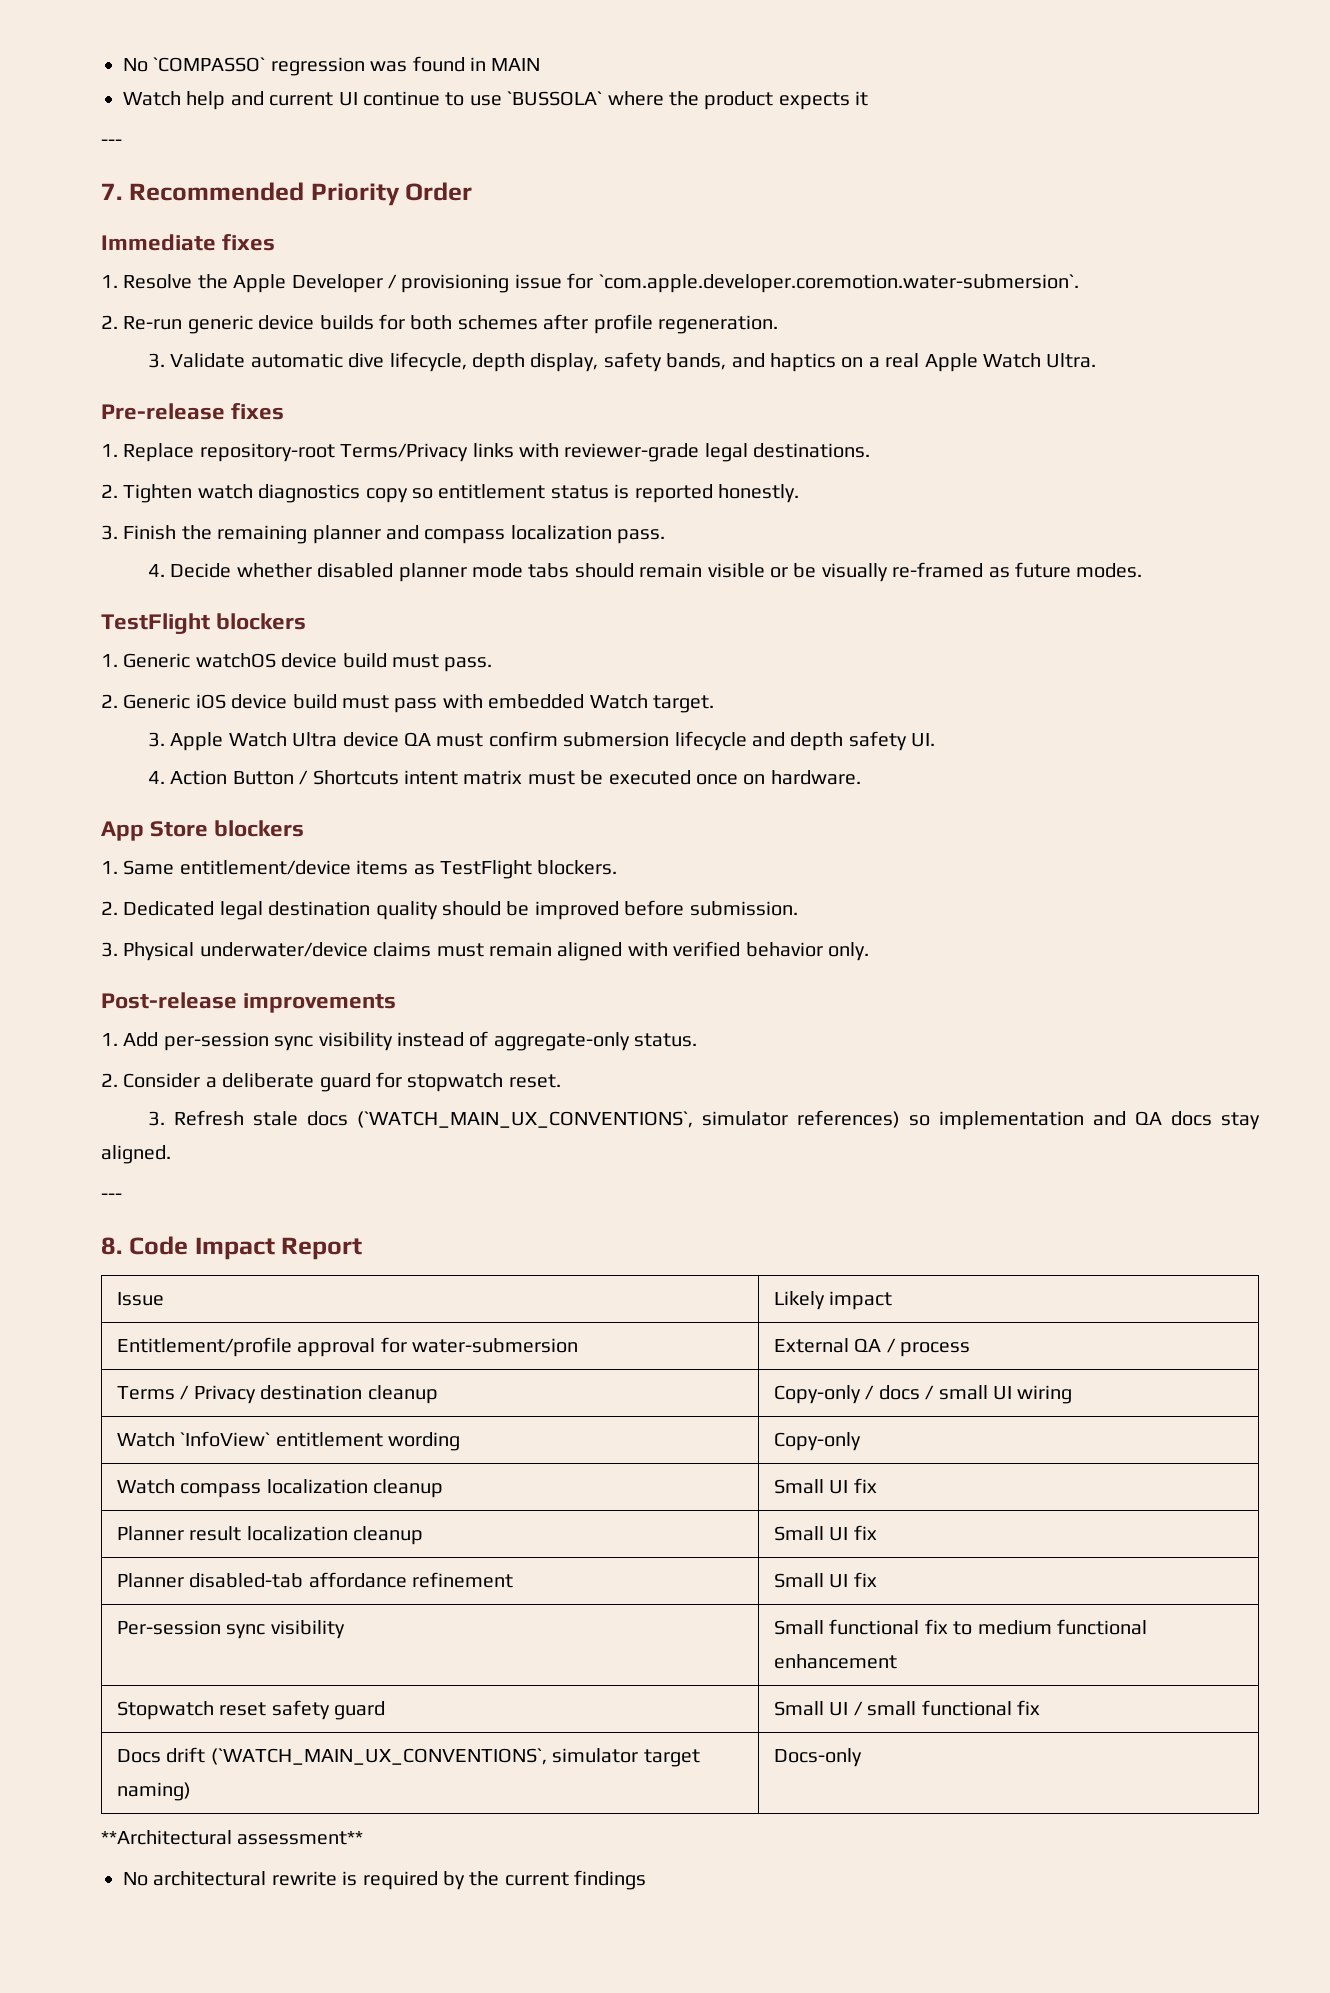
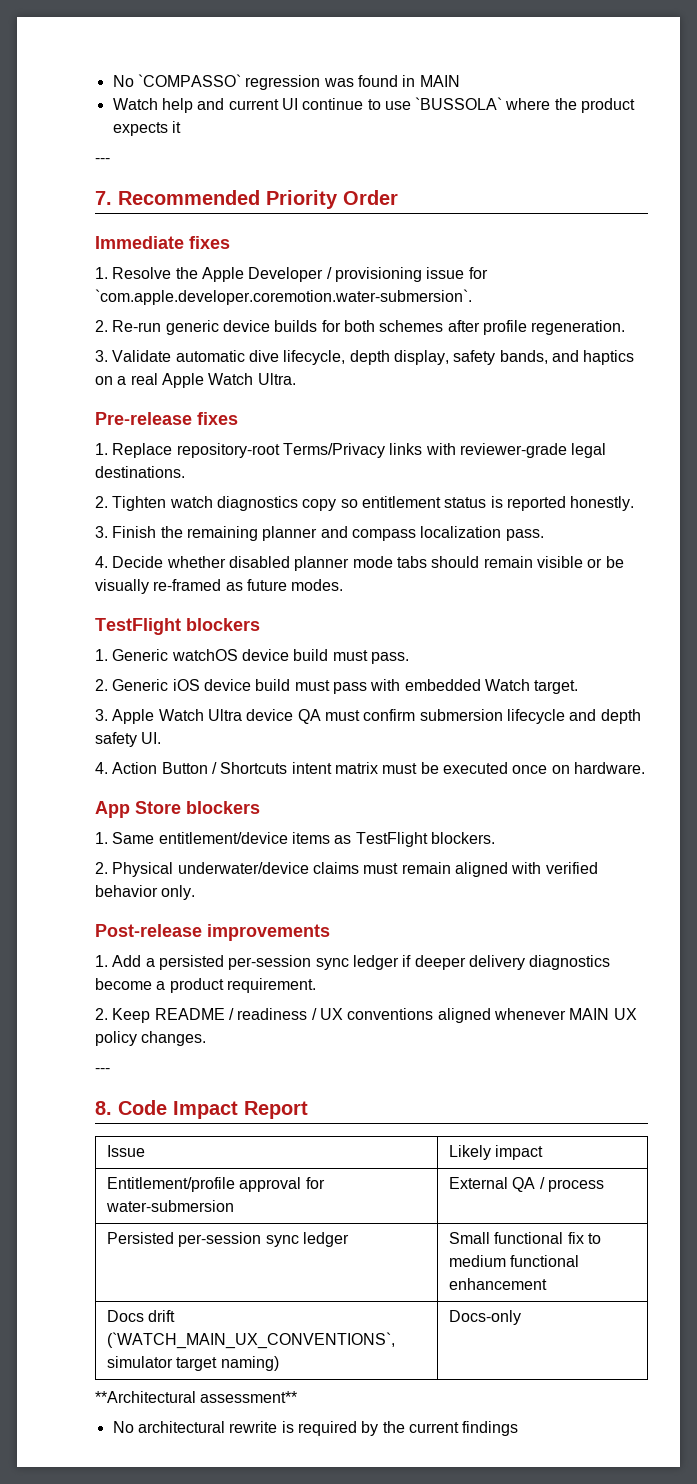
- 2. Dedicated legal destination quality should be improved before submission.
- 3. Physical underwater/device claims must remain aligned with verified behavior only.
+ 2. Physical underwater/device claims must remain aligned with verified behavior only.
- 1. Add per-session sync visibility instead of aggregate-only status.
- 2. Consider a deliberate guard for stopwatch reset.
- 3. Refresh stale docs (`WATCH_MAIN_UX_CONVENTIONS`, simulator references) so implementation and QA docs stay aligned.
+ 1. Add a persisted per-session sync ledger if deeper delivery diagnostics become a product requirement.
+ 2. Keep README / readiness / UX conventions aligned whenever MAIN UX policy changes.
- Terms / Privacy destination cleanup | Copy-only / docs / small UI wiring
- Watch `InfoView` entitlement wording | Copy-only
- Watch compass localization cleanup | Small UI fix
- Planner result localization cleanup | Small UI fix
- Planner disabled-tab affordance refinement | Small UI fix
- Per-session sync visibility | Small functional fix to medium functional enhancement
+ Persisted per-session sync ledger | Small functional fix to medium functional enhancement
- Stopwatch reset safety guard | Small UI / small functional fix

